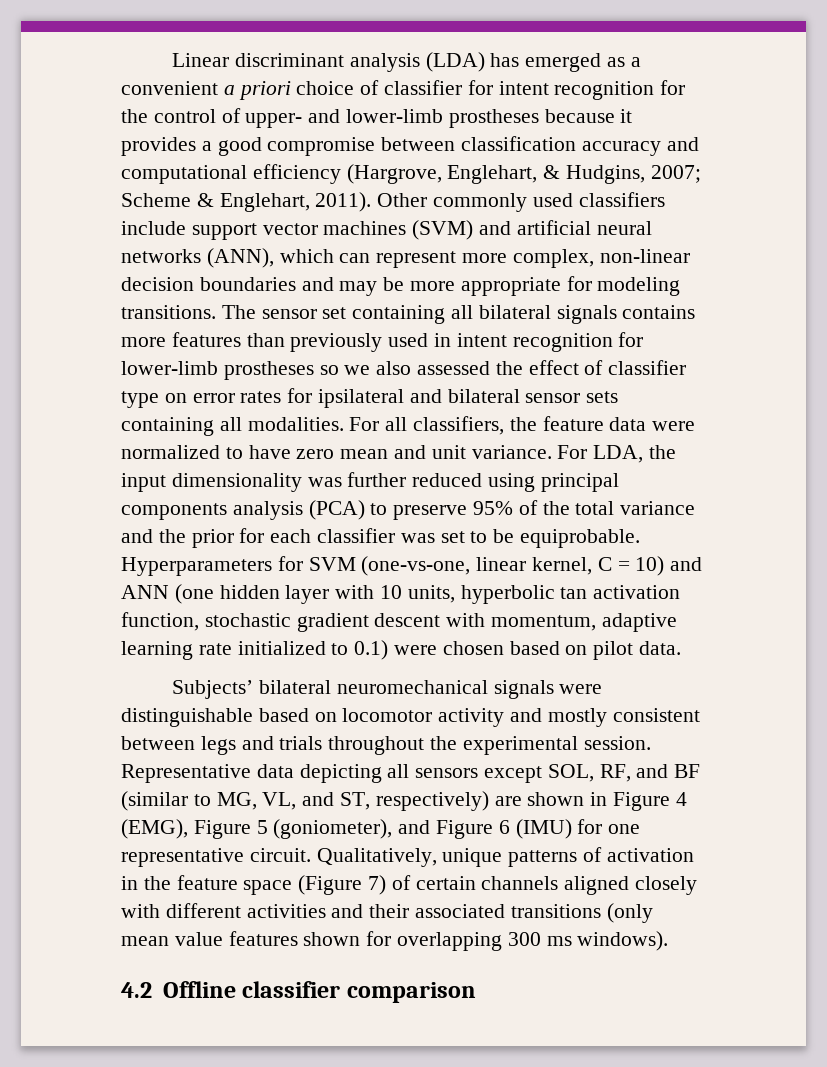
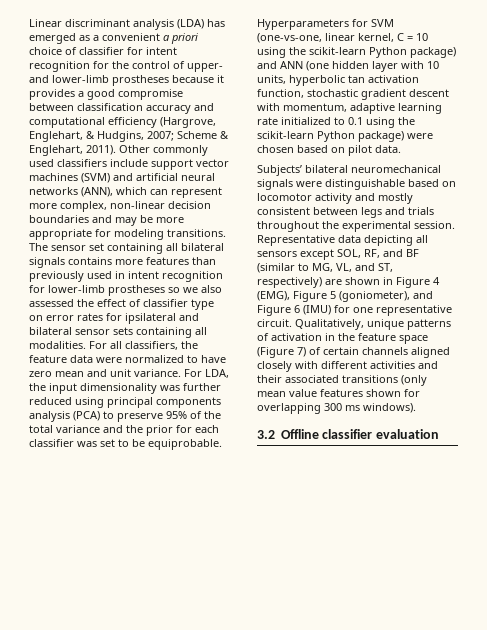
- Hyperparameters for SVM (one-vs-one, linear kernel, C = 10) and ANN (one hidden layer with 10 units, hyperbolic tan activation function, stochastic gradient descent with momentum, adaptive learning rate initialized to 0.1) were chosen based on pilot data.
+ Hyperparameters for SVM (one-vs-one, linear kernel, C = 10 using the scikit-learn Python package) and ANN (one hidden layer with 10 units, hyperbolic tan activation function, stochastic gradient descent with momentum, adaptive learning rate initialized to 0.1 using the scikit-learn Python package) were chosen based on pilot data.
- 4.2 Offline classifier comparison
+ 3.2 Offline classifier evaluation

